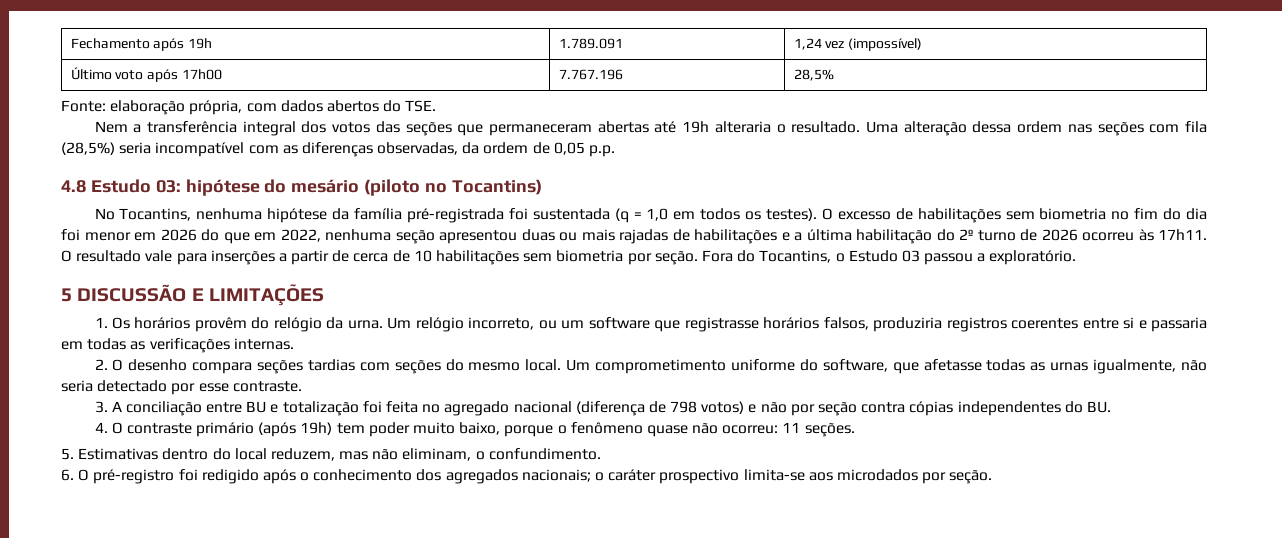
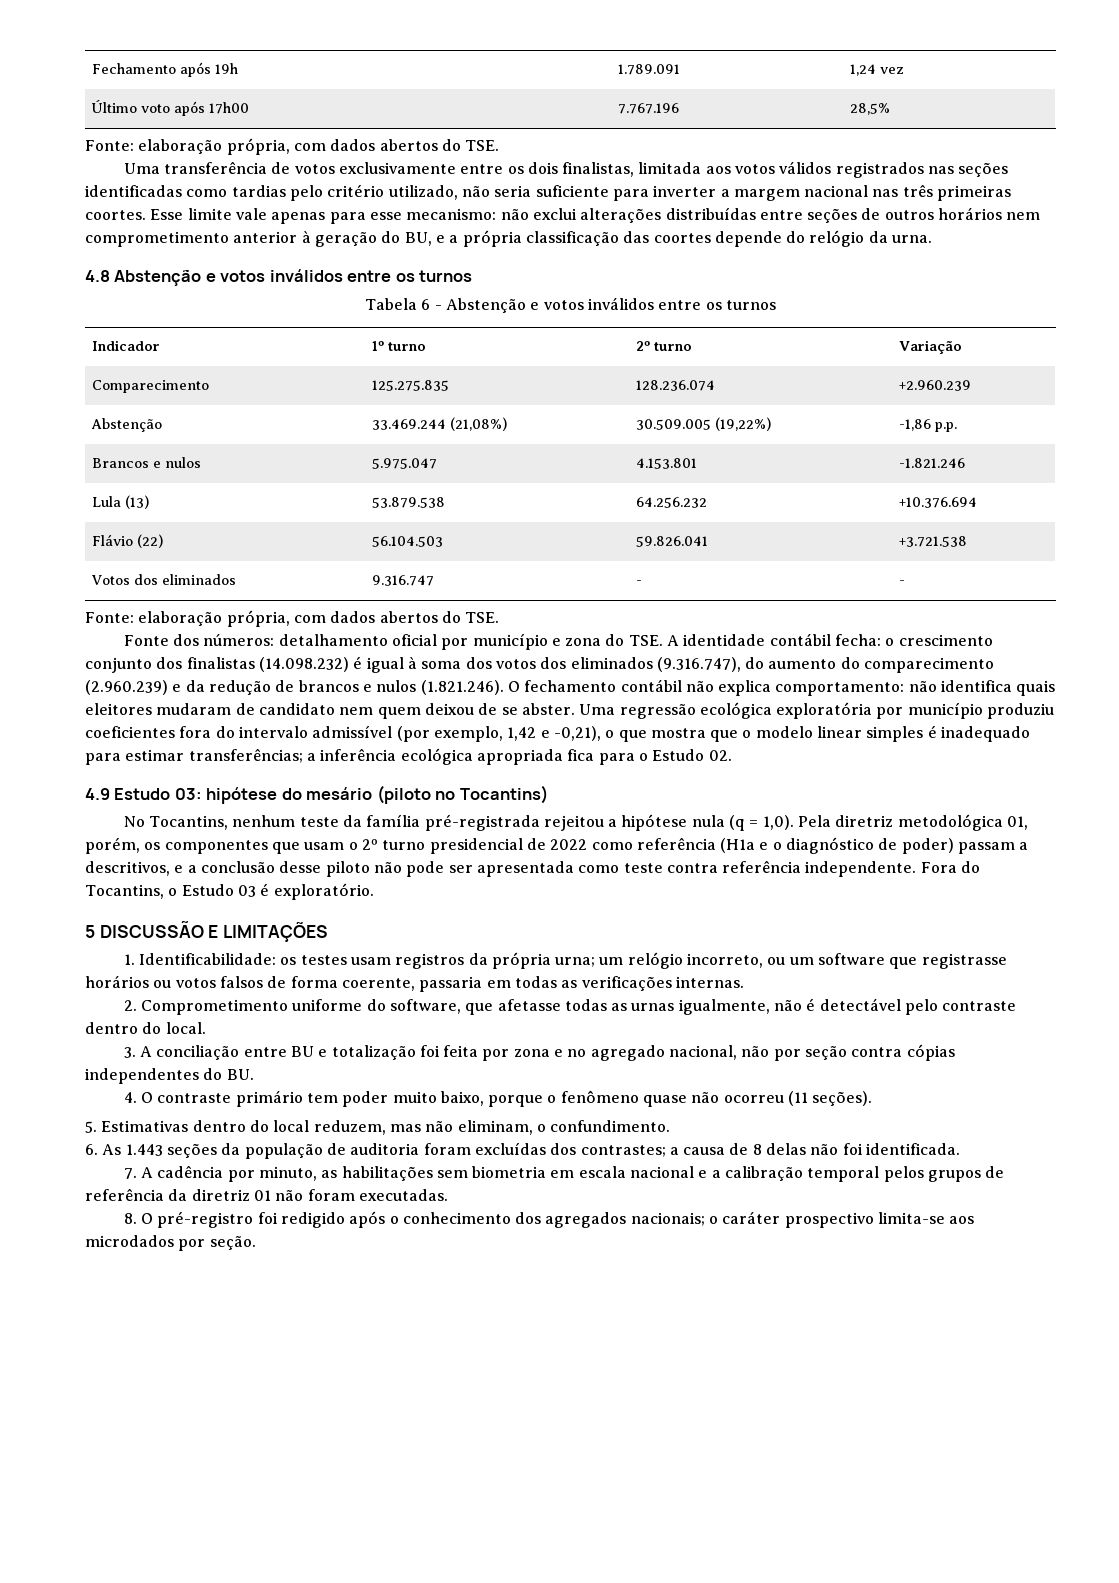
- Fechamento após 19h | 1.789.091 | 1,24 vez (impossível)
+ Fechamento após 19h | 1.789.091 | 1,24 vez
- Nem a transferência integral dos votos das seções que permaneceram abertas até 19h alteraria o resultado. Uma alteração dessa ordem nas seções com fila (28,5%) seria incompatível com as diferenças observadas, da ordem de 0,05 p.p.
- 4.8 Estudo 03: hipótese do mesário (piloto no Tocantins)
+ Uma transferência de votos exclusivamente entre os dois finalistas, limitada aos votos válidos registrados nas seções identificadas como tardias pelo critério utilizado, não seria suficiente para inverter a margem nacional nas três primeiras coortes. Esse limite vale apenas para esse mecanismo: não exclui alterações distribuídas entre seções de outros horários nem comprometimento anterior à geração do BU, e a própria classificação das coortes depende do relógio da urna.
+ 4.8 Abstenção e votos inválidos entre os turnos
+ Tabela 6 - Abstenção e votos inválidos entre os turnos
+ Indicador | 1º turno | 2º turno | Variação
+ Comparecimento | 125.275.835 | 128.236.074 | +2.960.239
+ Abstenção | 33.469.244 (21,08%) | 30.509.005 (19,22%) | -1,86 p.p.
+ Brancos e nulos | 5.975.047 | 4.153.801 | -1.821.246
+ Lula (13) | 53.879.538 | 64.256.232 | +10.376.694
+ Flávio (22) | 56.104.503 | 59.826.041 | +3.721.538
+ Votos dos eliminados | 9.316.747 | - | -
+ Fonte: elaboração própria, com dados abertos do TSE.
+ Fonte dos números: detalhamento oficial por município e zona do TSE. A identidade contábil fecha: o crescimento conjunto dos finalistas (14.098.232) é igual à soma dos votos dos eliminados (9.316.747), do aumento do comparecimento (2.960.239) e da redução de brancos e nulos (1.821.246). O fechamento contábil não explica comportamento: não identifica quais eleitores mudaram de candidato nem quem deixou de se abster. Uma regressão ecológica exploratória por município produziu coeficientes fora do intervalo admissível (por exemplo, 1,42 e -0,21), o que mostra que o modelo linear simples é inadequado para estimar transferências; a inferência ecológica apropriada fica para o Estudo 02.
+ 4.9 Estudo 03: hipótese do mesário (piloto no Tocantins)
- No Tocantins, nenhuma hipótese da família pré-registrada foi sustentada (q = 1,0 em todos os testes). O excesso de habilitações sem biometria no fim do dia foi menor em 2026 do que em 2022, nenhuma seção apresentou duas ou mais rajadas de habilitações e a última habilitação do 2º turno de 2026 ocorreu às 17h11. O resultado vale para inserções a partir de cerca de 10 habilitações sem biometria por seção.
+ No Tocantins, nenhum teste da família pré-registrada rejeitou a hipótese nula (q = 1,0). Pela diretriz metodológica 01, porém, os componentes que usam o 2º turno presidencial de 2022 como referência (H1a e o diagnóstico de poder) passam a descritivos, e a conclusão desse piloto não pode ser apresentada como teste contra referência independente.
- Fora do Tocantins, o Estudo 03 passou a exploratório.
+ Fora do Tocantins, o Estudo 03 é exploratório.
- 1. Os horários provêm do relógio da urna. Um relógio incorreto, ou um software que registrasse horários falsos, produziria registros coerentes entre si e passaria em todas as verificações internas.
+ 1. Identificabilidade: os testes usam registros da própria urna; um relógio incorreto, ou um software que registrasse horários ou votos falsos de forma coerente, passaria em todas as verificações internas.
- 2. O desenho compara seções tardias com seções do mesmo local. Um comprometimento uniforme do software, que afetasse todas as urnas igualmente, não seria detectado por esse contraste.
+ 2. Comprometimento uniforme do software, que afetasse todas as urnas igualmente, não é detectável pelo contraste dentro do local.
- 3. A conciliação entre BU e totalização foi feita no agregado nacional (diferença de 798 votos) e não por seção contra cópias independentes do BU.
+ 3. A conciliação entre BU e totalização foi feita por zona e no agregado nacional, não por seção contra cópias independentes do BU.
- 4. O contraste primário (após 19h) tem poder muito baixo, porque o fenômeno quase não ocorreu: 11 seções.
+ 4. O contraste primário tem poder muito baixo, porque o fenômeno quase não ocorreu (11 seções).
- 6. O pré-registro foi redigido após o conhecimento dos agregados nacionais; o caráter prospectivo limita-se aos microdados por seção.
+ 6. As 1.443 seções da população de auditoria foram excluídas dos contrastes; a causa de 8 delas não foi identificada.
+ 7. A cadência por minuto, as habilitações sem biometria em escala nacional e a calibração temporal pelos grupos de referência da diretriz 01 não foram executadas.
+ 8. O pré-registro foi redigido após o conhecimento dos agregados nacionais; o caráter prospectivo limita-se aos microdados por seção.

